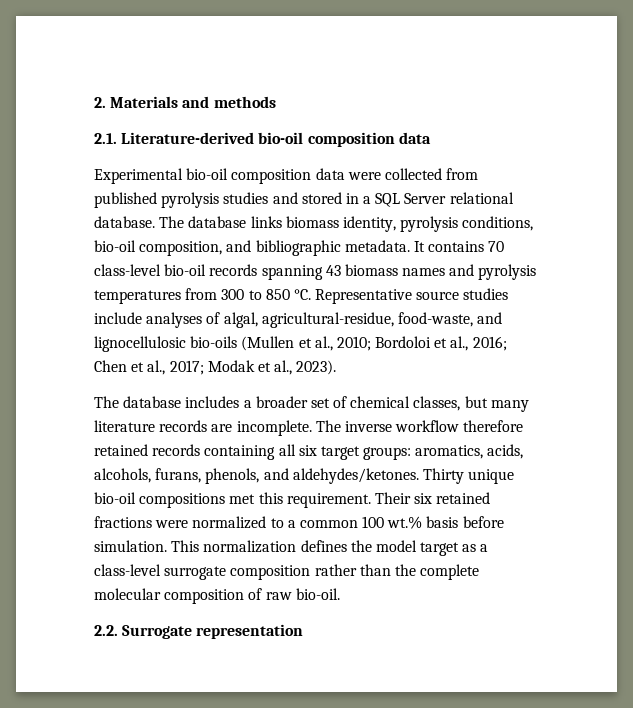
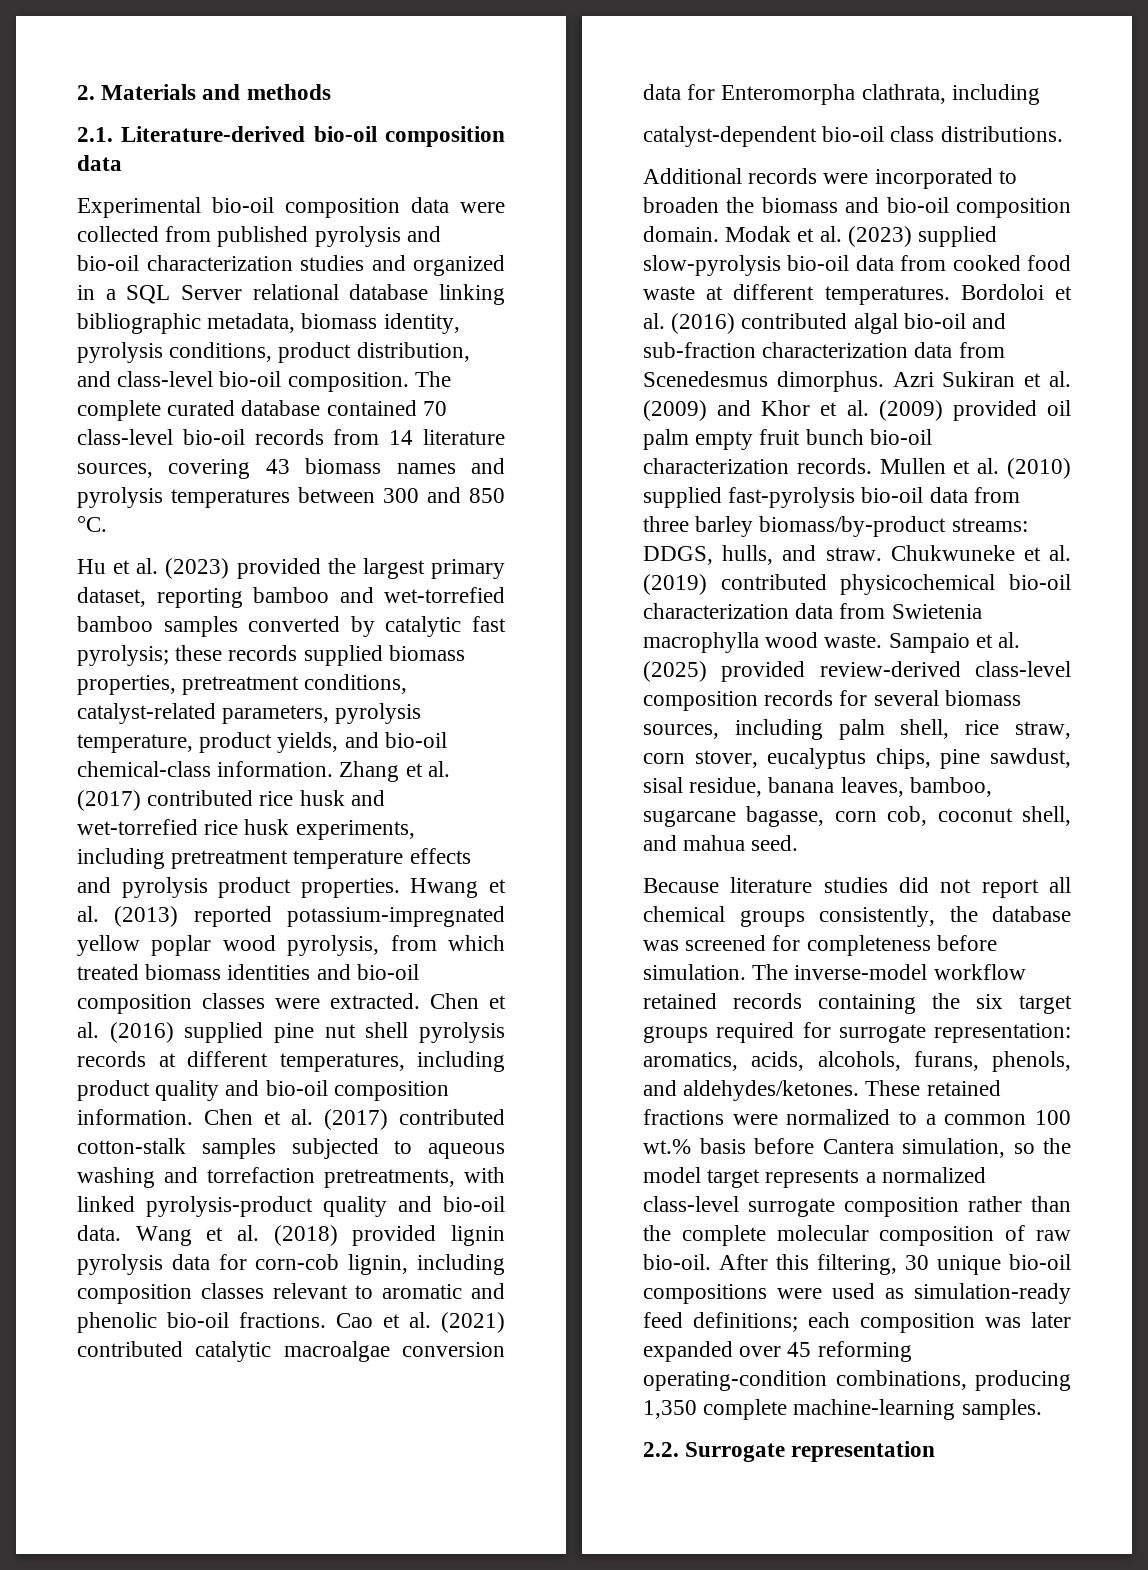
- Experimental bio-oil composition data were collected from published pyrolysis studies and stored in a SQL Server relational database. The database links biomass identity, pyrolysis conditions, bio-oil composition, and bibliographic metadata. It contains 70 class-level bio-oil records spanning 43 biomass names and pyrolysis temperatures from 300 to 850 °C. Representative source studies include analyses of algal, agricultural-residue, food-waste, and lignocellulosic bio-oils (Mullen et al., 2010; Bordoloi et al., 2016; Chen et al., 2017; Modak et al., 2023).
- The database includes a broader set of chemical classes, but many literature records are incomplete. The inverse workflow therefore retained records containing all six target groups: aromatics, acids, alcohols, furans, phenols, and aldehydes/ketones.
+ Experimental bio-oil composition data were collected from published pyrolysis and bio-oil characterization studies and organized in a SQL Server relational database linking bibliographic metadata, biomass identity, pyrolysis conditions, product distribution, and class-level bio-oil composition. The complete curated database contained 70 class-level bio-oil records from 14 literature sources, covering 43 biomass names and pyrolysis temperatures between 300 and 850 °C.
+ Hu et al. (2023) provided the largest primary dataset, reporting bamboo and wet-torrefied bamboo samples converted by catalytic fast pyrolysis; these records supplied biomass properties, pretreatment conditions, catalyst-related parameters, pyrolysis temperature, product yields, and bio-oil chemical-class information. Zhang et al. (2017) contributed rice husk and wet-torrefied rice husk experiments, including pretreatment temperature effects and pyrolysis product properties. Hwang et al. (2013) reported potassium-impregnated yellow poplar wood pyrolysis, from which treated biomass identities and bio-oil composition classes were extracted. Chen et al. (2016) supplied pine nut shell pyrolysis records at different temperatures, including product quality and bio-oil composition information. Chen et al. (2017) contributed cotton-stalk samples subjected to aqueous washing and torrefaction pretreatments, with linked pyrolysis-product quality and bio-oil data. Wang et al. (2018) provided lignin pyrolysis data for corn-cob lignin, including composition classes relevant to aromatic and phenolic bio-oil fractions. Cao et al. (2021) contributed catalytic macroalgae conversion data for Enteromorpha clathrata, including
+ catalyst-dependent bio-oil class distributions.
+ Additional records were incorporated to broaden the biomass and bio-oil composition domain. Modak et al. (2023) supplied slow-pyrolysis bio-oil data from cooked food waste at different temperatures. Bordoloi et al. (2016) contributed algal bio-oil and sub-fraction characterization data from Scenedesmus dimorphus. Azri Sukiran et al. (2009) and Khor et al. (2009) provided oil palm empty fruit bunch bio-oil characterization records. Mullen et al. (2010) supplied fast-pyrolysis bio-oil data from three barley biomass/by-product streams: DDGS, hulls, and straw. Chukwuneke et al. (2019) contributed physicochemical bio-oil characterization data from Swietenia macrophylla wood waste. Sampaio et al. (2025) provided review-derived class-level composition records for several biomass sources, including palm shell, rice straw, corn stover, eucalyptus chips, pine sawdust, sisal residue, banana leaves, bamboo, sugarcane bagasse, corn cob, coconut shell, and mahua seed.
+ Because literature studies did not report all chemical groups consistently, the database was screened for completeness before simulation. The inverse-model workflow retained records containing the six target groups required for surrogate representation: aromatics, acids, alcohols, furans, phenols, and aldehydes/ketones.
- Thirty unique bio-oil compositions met this requirement. Their six retained fractions were normalized to a common 100 wt.% basis before simulation. This normalization defines the model target as a class-level surrogate composition rather than the complete molecular composition of raw bio-oil.
+ These retained fractions were normalized to a common 100 wt.% basis before Cantera simulation, so the model target represents a normalized class-level surrogate composition rather than the complete molecular composition of raw bio-oil. After this filtering, 30 unique bio-oil compositions were used as simulation-ready feed definitions; each composition was later expanded over 45 reforming operating-condition combinations, producing 1,350 complete machine-learning samples.

